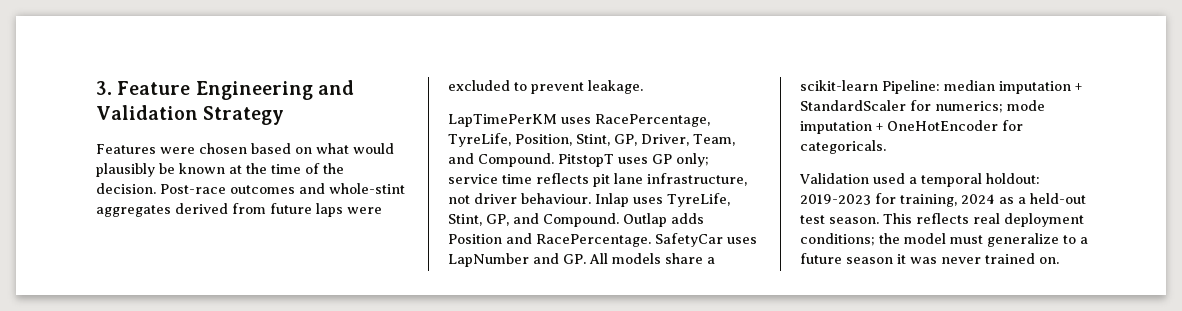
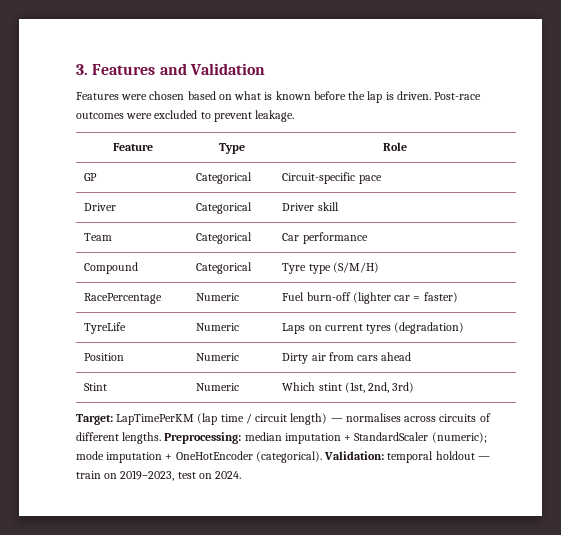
- 3. Feature Engineering and Validation Strategy
+ 3. Features and Validation
- Features were chosen based on what would plausibly be known at the time of the decision. Post-race outcomes and whole-stint aggregates derived from future laps were excluded to prevent leakage.
+ Features were chosen based on what is known before the lap is driven. Post-race outcomes were excluded to prevent leakage.
- LapTimePerKM uses RacePercentage, TyreLife, Position, Stint, GP, Driver, Team, and Compound. PitstopT uses GP only; service time reflects pit lane infrastructure, not driver behaviour. Inlap uses TyreLife, Stint, GP, and Compound. Outlap adds Position and RacePercentage. SafetyCar uses LapNumber and GP. All models share a scikit-learn Pipeline: median imputation + StandardScaler for numerics; mode imputation + OneHotEncoder for categoricals.
- Validation used a temporal holdout: 2019-2023 for training, 2024 as a held-out test season. This reflects real deployment conditions; the model must generalize to a future season it was never trained on.
+ Feature | Type | Role
+ GP | Categorical | Circuit-specific pace
+ Driver | Categorical | Driver skill
+ Team | Categorical | Car performance
+ Compound | Categorical | Tyre type (S/M/H)
+ RacePercentage | Numeric | Fuel burn-off (lighter car = faster)
+ TyreLife | Numeric | Laps on current tyres (degradation)
+ Position | Numeric | Dirty air from cars ahead
+ Stint | Numeric | Which stint (1st, 2nd, 3rd)
+ Target: LapTimePerKM (lap time / circuit length) — normalises across circuits of different lengths. Preprocessing: median imputation + StandardScaler (numeric); mode imputation + OneHotEncoder (categorical). Validation: temporal holdout — train on 2019–2023, test on 2024.

